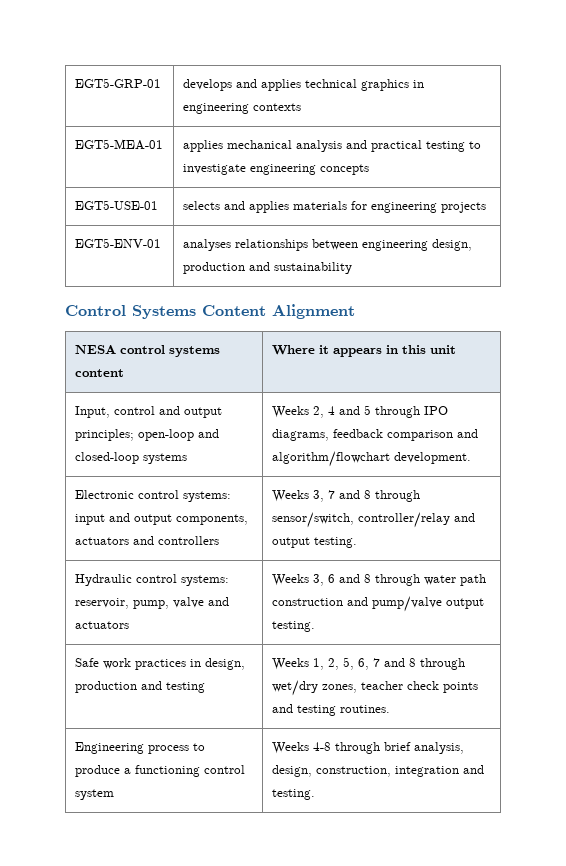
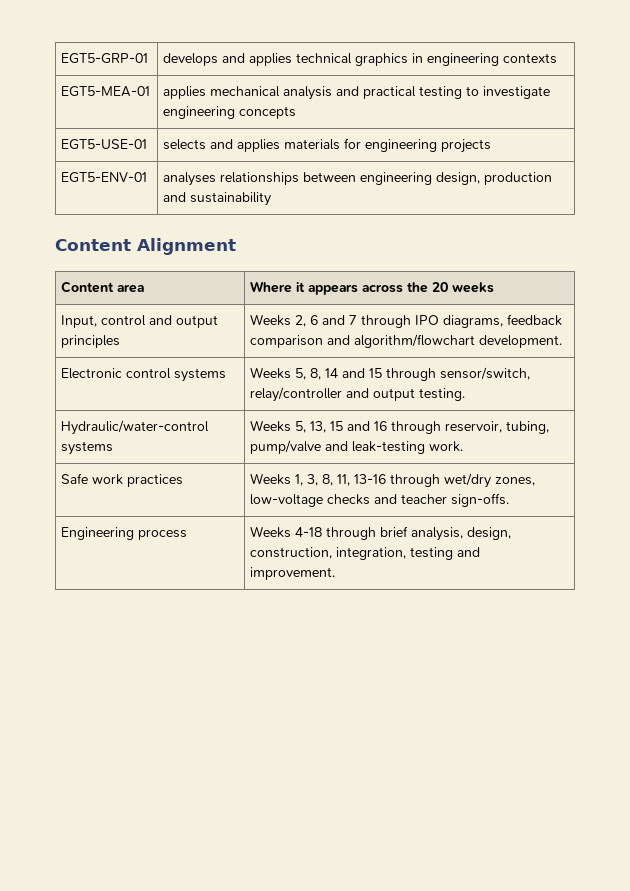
- Control Systems Content Alignment
+ Content Alignment
- NESA control systems content | Where it appears in this unit
+ Content area | Where it appears across the 20 weeks
- Input, control and output principles; open-loop and closed-loop systems | Weeks 2, 4 and 5 through IPO diagrams, feedback comparison and algorithm/flowchart development.
+ Input, control and output principles | Weeks 2, 6 and 7 through IPO diagrams, feedback comparison and algorithm/flowchart development.
- Electronic control systems: input and output components, actuators and controllers | Weeks 3, 7 and 8 through sensor/switch, controller/relay and output testing.
+ Electronic control systems | Weeks 5, 8, 14 and 15 through sensor/switch, relay/controller and output testing.
- Hydraulic control systems: reservoir, pump, valve and actuators | Weeks 3, 6 and 8 through water path construction and pump/valve output testing.
- Safe work practices in design, production and testing | Weeks 1, 2, 5, 6, 7 and 8 through wet/dry zones, teacher check points and testing routines.
- Engineering process to produce a functioning control system | Weeks 4-8 through brief analysis, design, construction, integration and testing.
+ Hydraulic/water-control systems | Weeks 5, 13, 15 and 16 through reservoir, tubing, pump/valve and leak-testing work.
+ Safe work practices | Weeks 1, 3, 8, 11, 13-16 through wet/dry zones, low-voltage checks and teacher sign-offs.
+ Engineering process | Weeks 4-18 through brief analysis, design, construction, integration, testing and improvement.

